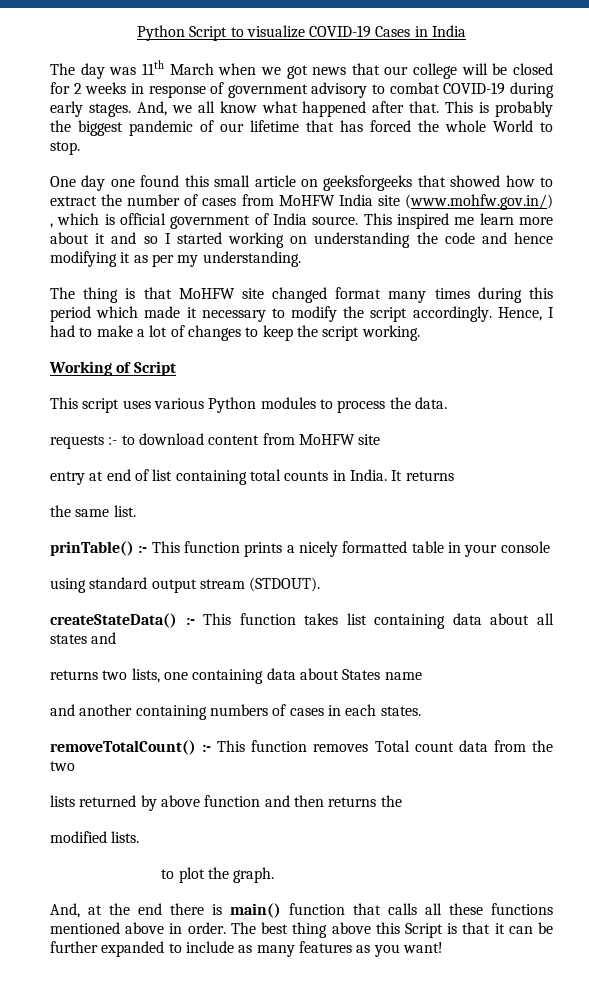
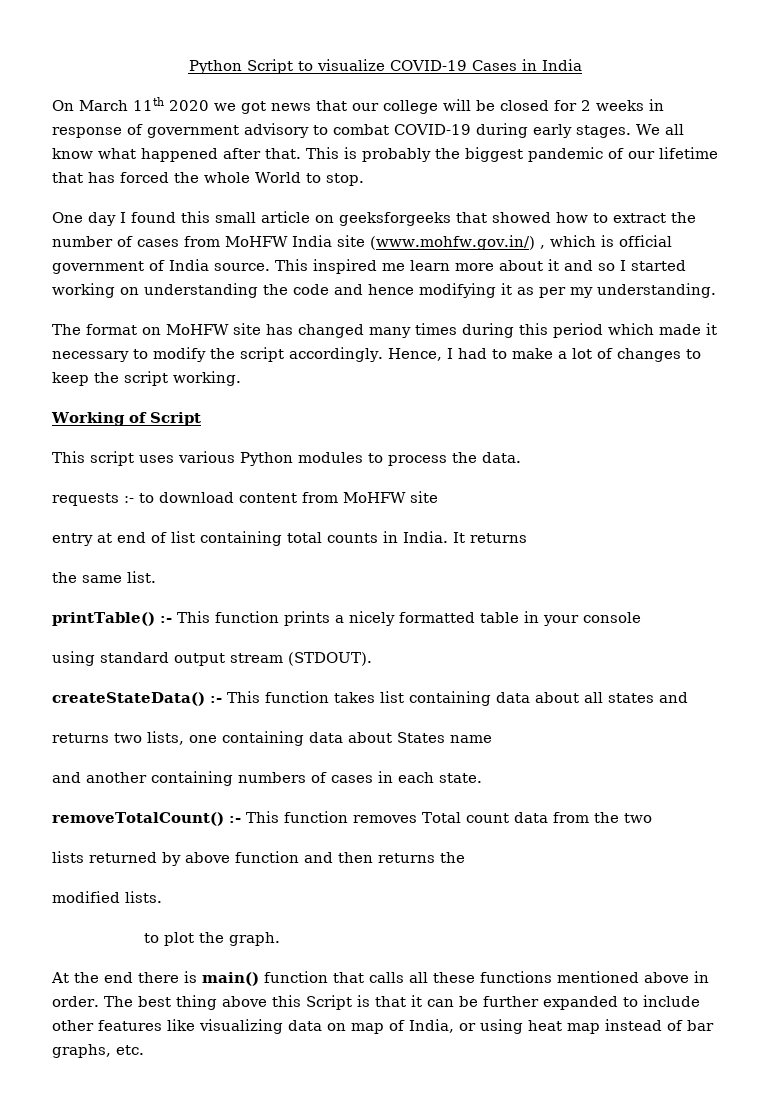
- The day was 11th March when we got news that our college will be closed for 2 weeks in response of government advisory to combat COVID-19 during early stages.
+ On March 11th 2020 we got news that our college will be closed for 2 weeks in response of government advisory to combat COVID-19 during early stages.
- And, we all know what happened after that.
+ We all know what happened after that.
- One day one found this small article on geeksforgeeks that showed how to extract the number of cases from MoHFW India site (www.mohfw.gov.in/) , which is official government of India source.
+ One day I found this small article on geeksforgeeks that showed how to extract the number of cases from MoHFW India site (www.mohfw.gov.in/) , which is official government of India source.
- The thing is that MoHFW site changed format many times during this period which made it necessary to modify the script accordingly.
+ The format on MoHFW site has changed many times during this period which made it necessary to modify the script accordingly.
- prinTable() :- This function prints a nicely formatted table in your console
+ printTable() :- This function prints a nicely formatted table in your console
- and another containing numbers of cases in each states.
+ and another containing numbers of cases in each state.
- And, at the end there is main() function that calls all these functions mentioned above in order.
+ At the end there is main() function that calls all these functions mentioned above in order.
- The best thing above this Script is that it can be further expanded to include as many features as you want!
+ The best thing above this Script is that it can be further expanded to include other features like visualizing data on map of India, or using heat map instead of bar graphs, etc.

